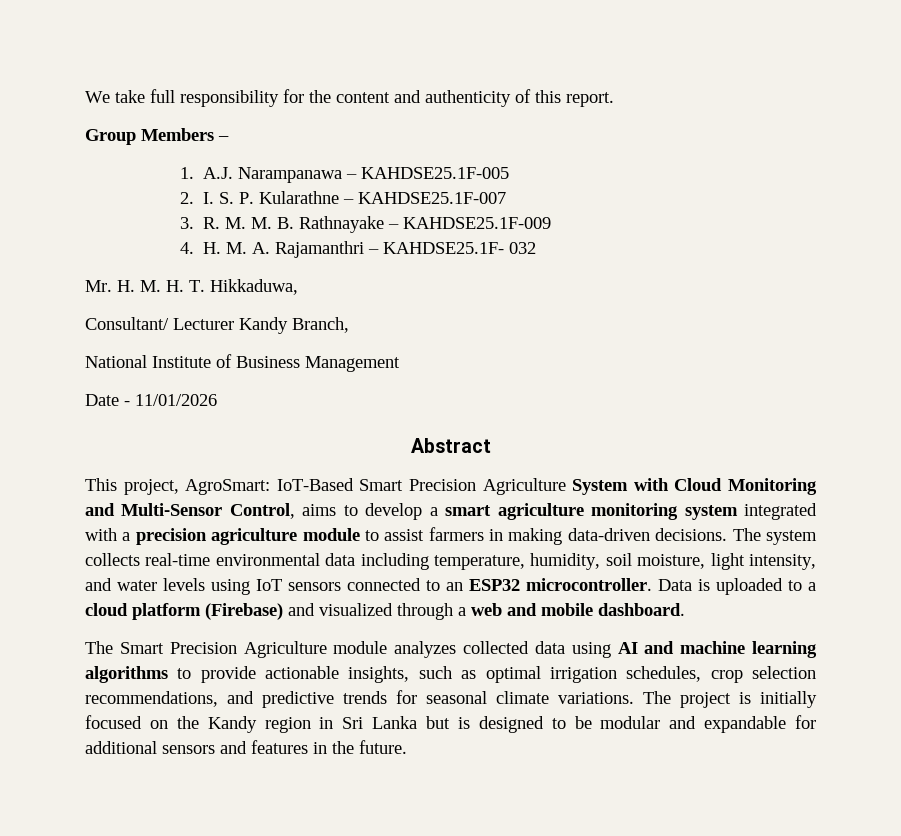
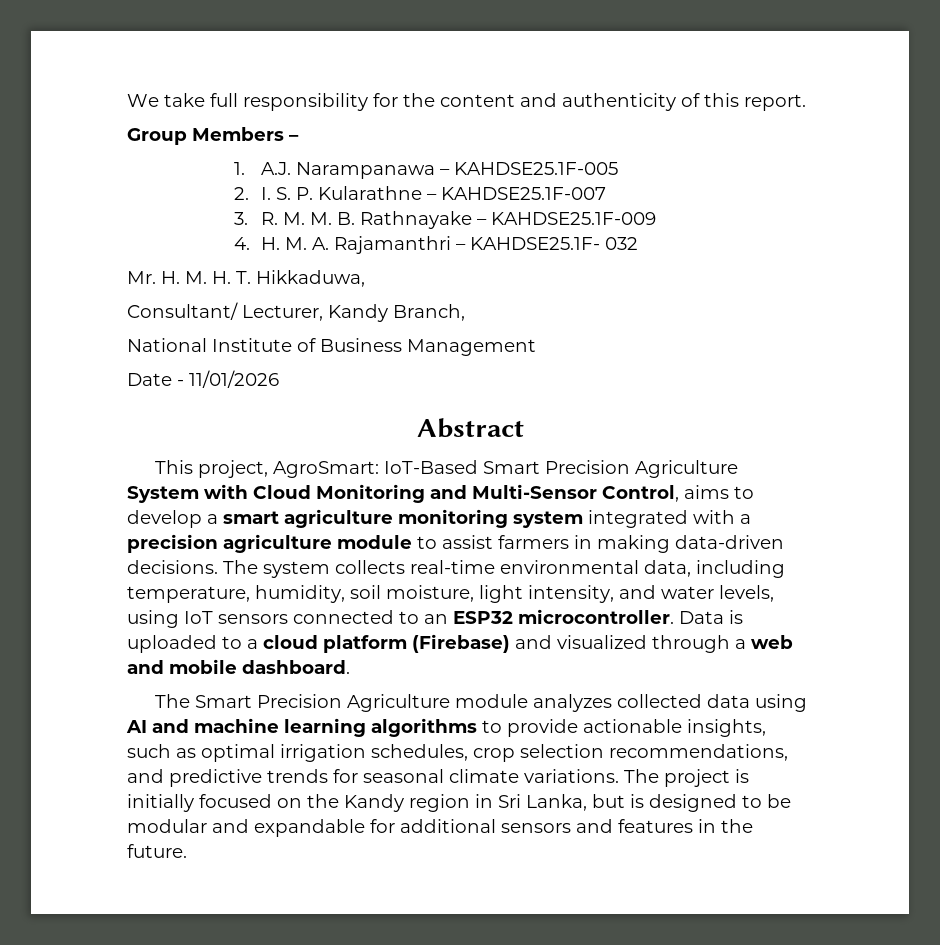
- Consultant/ Lecturer Kandy Branch,
+ Consultant/ Lecturer, Kandy Branch,
- The system collects real-time environmental data including temperature, humidity, soil moisture, light intensity, and water levels using IoT sensors connected to an ESP32 microcontroller.
+ The system collects real-time environmental data, including temperature, humidity, soil moisture, light intensity, and water levels, using IoT sensors connected to an ESP32 microcontroller.
- The project is initially focused on the Kandy region in Sri Lanka but is designed to be modular and expandable for additional sensors and features in the future.
+ The project is initially focused on the Kandy region in Sri Lanka, but is designed to be modular and expandable for additional sensors and features in the future.

